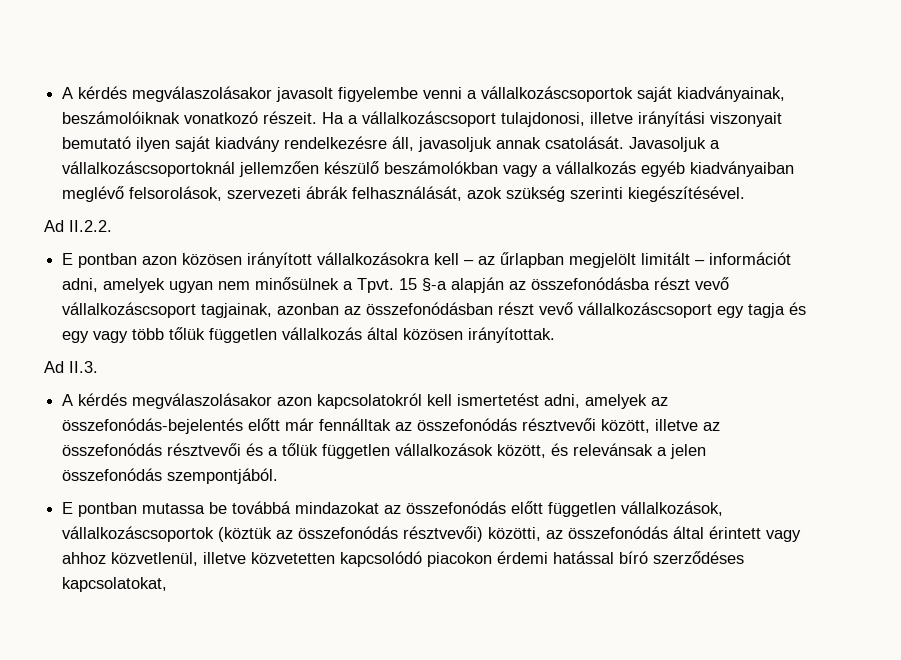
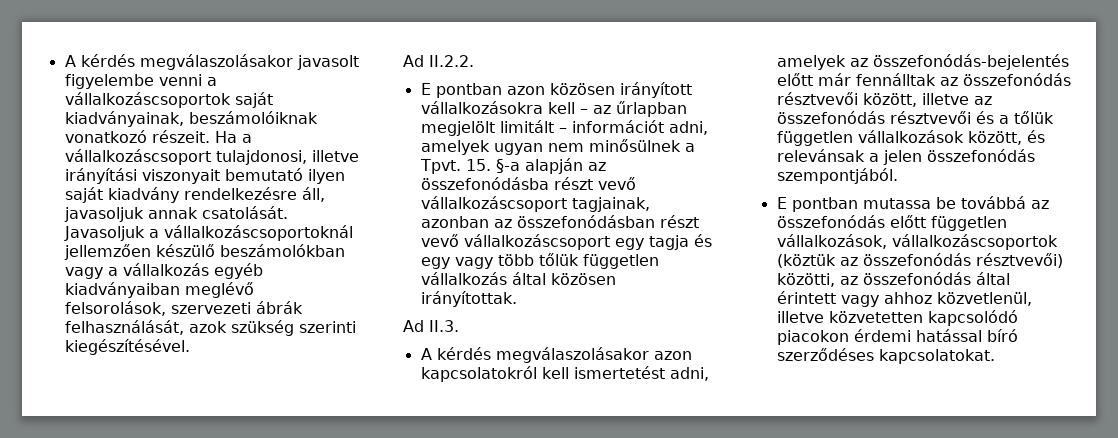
- 15 §-a alapján az összefonódásba részt vevő vállalkozáscsoport tagjainak, azonban az összefonódásban részt vevő vállalkozáscsoport egy tagja és egy vagy több tőlük független vállalkozás által közösen irányítottak.
+ 15. §-a alapján az összefonódásba részt vevő vállalkozáscsoport tagjainak, azonban az összefonódásban részt vevő vállalkozáscsoport egy tagja és egy vagy több tőlük független vállalkozás által közösen irányítottak.
- E pontban mutassa be továbbá mindazokat az összefonódás előtt független vállalkozások, vállalkozáscsoportok (köztük az összefonódás résztvevői) közötti, az összefonódás által érintett vagy ahhoz közvetlenül, illetve közvetetten kapcsolódó piacokon érdemi hatással bíró szerződéses kapcsolatokat,
+ E pontban mutassa be továbbá az összefonódás előtt független vállalkozások, vállalkozáscsoportok (köztük az összefonódás résztvevői) közötti, az összefonódás által érintett vagy ahhoz közvetlenül, illetve közvetetten kapcsolódó piacokon érdemi hatással bíró szerződéses kapcsolatokat.

